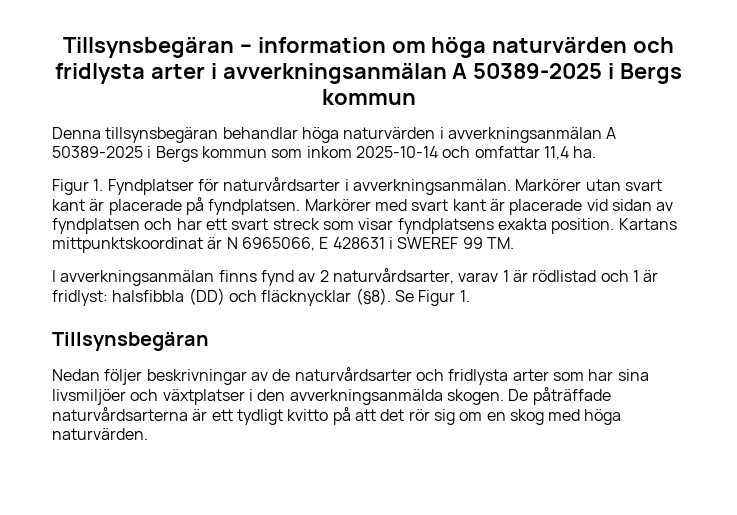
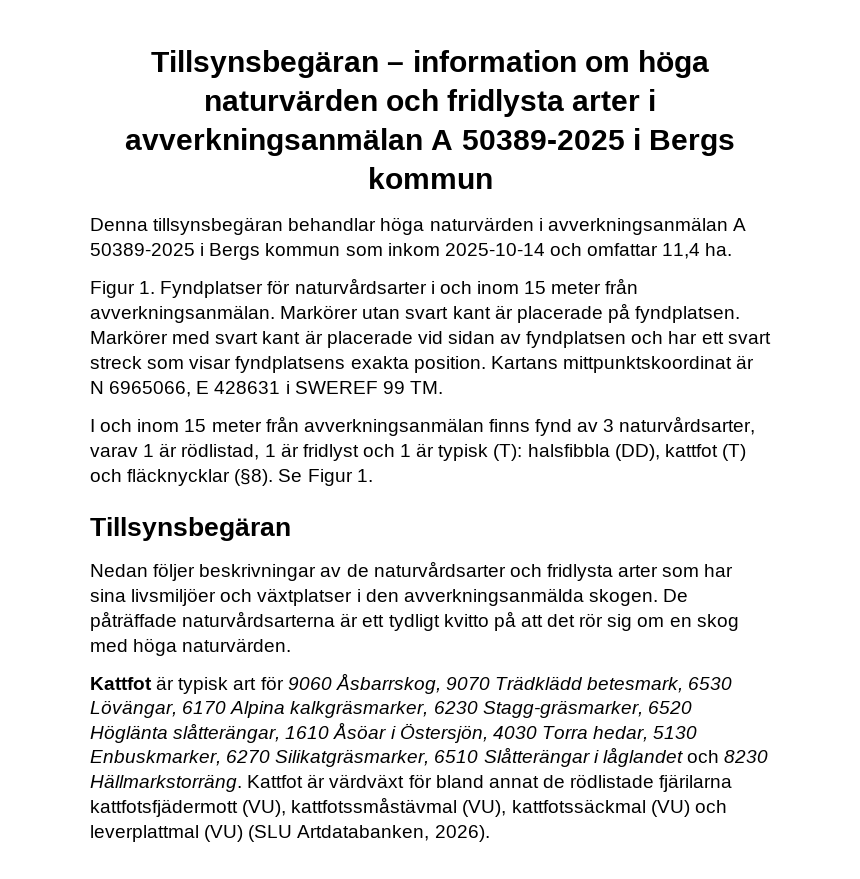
- Figur 1. Fyndplatser för naturvårdsarter i avverkningsanmälan.
+ Figur 1. Fyndplatser för naturvårdsarter i och inom 15 meter från avverkningsanmälan.
- I avverkningsanmälan finns fynd av 2 naturvårdsarter, varav 1 är rödlistad och 1 är fridlyst: halsfibbla (DD) och fläcknycklar (§8).
+ I och inom 15 meter från avverkningsanmälan finns fynd av 3 naturvårdsarter, varav 1 är rödlistad, 1 är fridlyst och 1 är typisk (T): halsfibbla (DD), kattfot (T) och fläcknycklar (§8).
+ Kattfot är typisk art för 9060 Åsbarrskog, 9070 Trädklädd betesmark, 6530 Lövängar, 6170 Alpina kalkgräsmarker, 6230 Stagg-gräsmarker, 6520 Höglänta slåtterängar, 1610 Åsöar i Östersjön, 4030 Torra hedar, 5130 Enbuskmarker, 6270 Silikatgräsmarker, 6510 Slåtterängar i låglandet och 8230 Hällmarkstorräng. Kattfot är värdväxt för bland annat de rödlistade fjärilarna kattfotsfjädermott (VU), kattfotssmåstävmal (VU), kattfotssäckmal (VU) och leverplattmal (VU) (SLU Artdatabanken, 2026).

